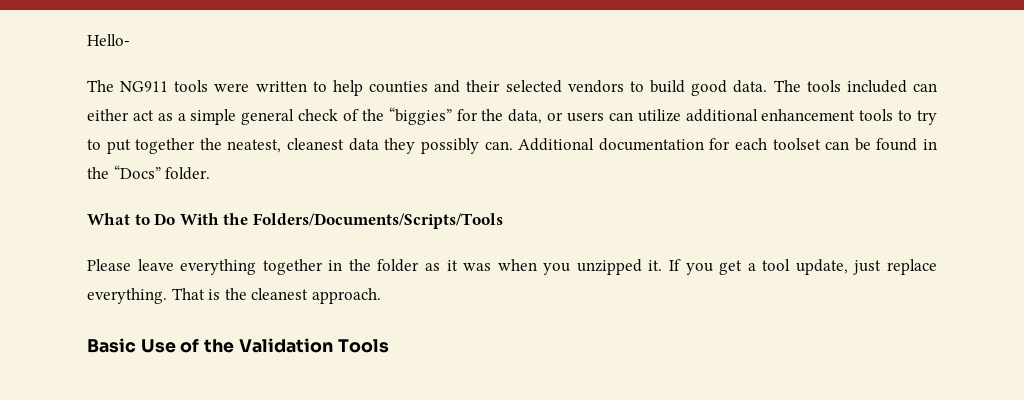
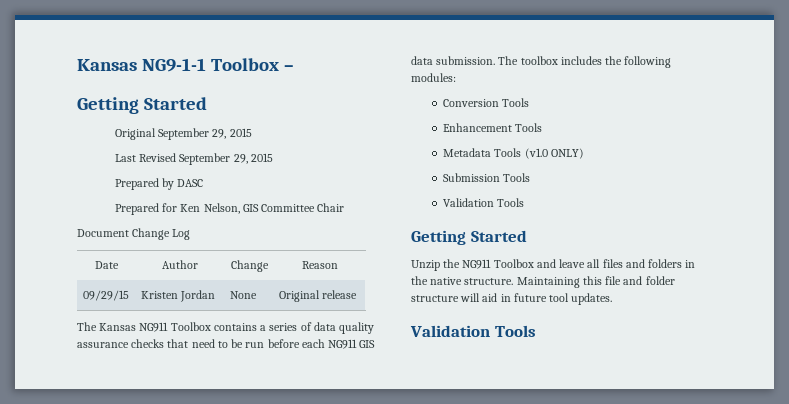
- Hello-
- The NG911 tools were written to help counties and their selected vendors to build good data. The tools included can either act as a simple general check of the “biggies” for the data, or users can utilize additional enhancement tools to try to put together the neatest, cleanest data they possibly can. Additional documentation for each toolset can be found in the “Docs” folder.
- What to Do With the Folders/Documents/Scripts/Tools
- Please leave everything together in the folder as it was when you unzipped it. If you get a tool update, just replace everything. That is the cleanest approach.
- Basic Use of the Validation Tools
+ Kansas NG9-1-1 Toolbox –
+ Getting Started
+ Original September 29, 2015
+ Last Revised September 29, 2015
+ Prepared by DASC
+ Prepared for Ken Nelson, GIS Committee Chair
+ Document Change Log
+ Date | Author | Change | Reason
+ 09/29/15 | Kristen Jordan | None | Original release
+ The Kansas NG911 Toolbox contains a series of data quality assurance checks that need to be run before each NG911 GIS data submission. The toolbox includes the following modules:
+ Conversion Tools
+ Enhancement Tools
+ Metadata Tools (v1.0 ONLY)
+ Submission Tools
+ Validation Tools
+ Getting Started
+ Unzip the NG911 Toolbox and leave all files and folders in the native structure. Maintaining this file and folder structure will aid in future tool updates.
+ Validation Tools

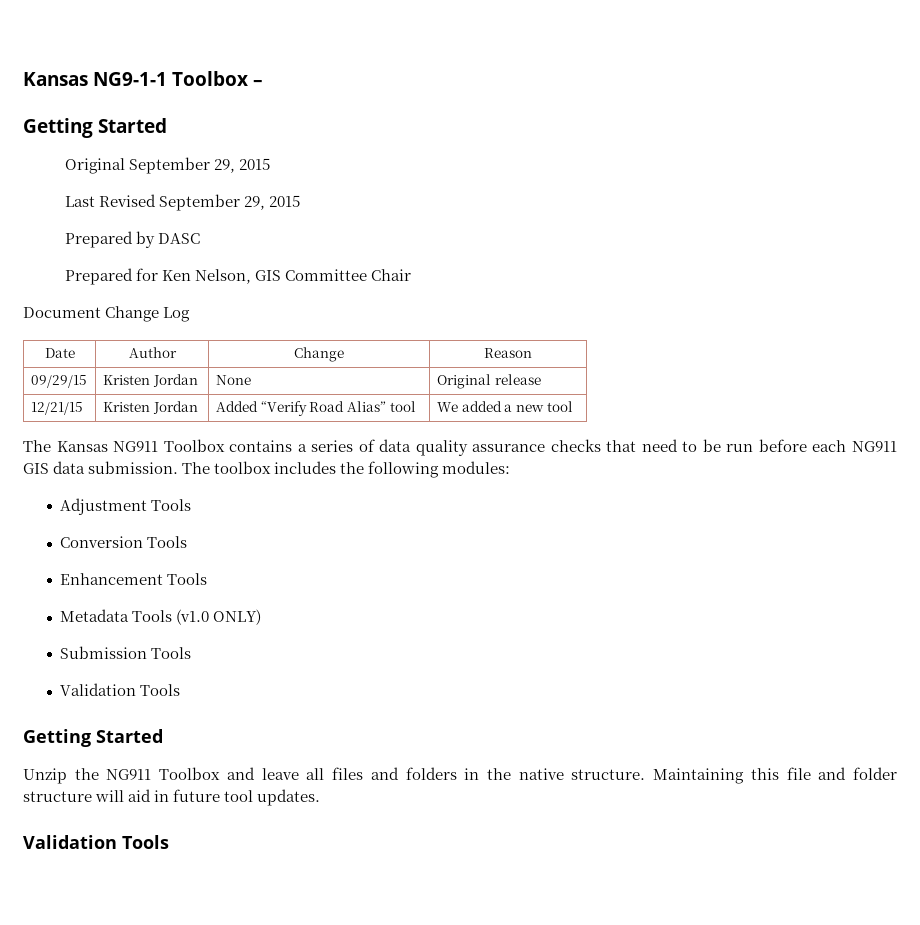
+ 12/21/15 | Kristen Jordan | Added “Verify Road Alias” tool | We added a new tool
+ Adjustment Tools

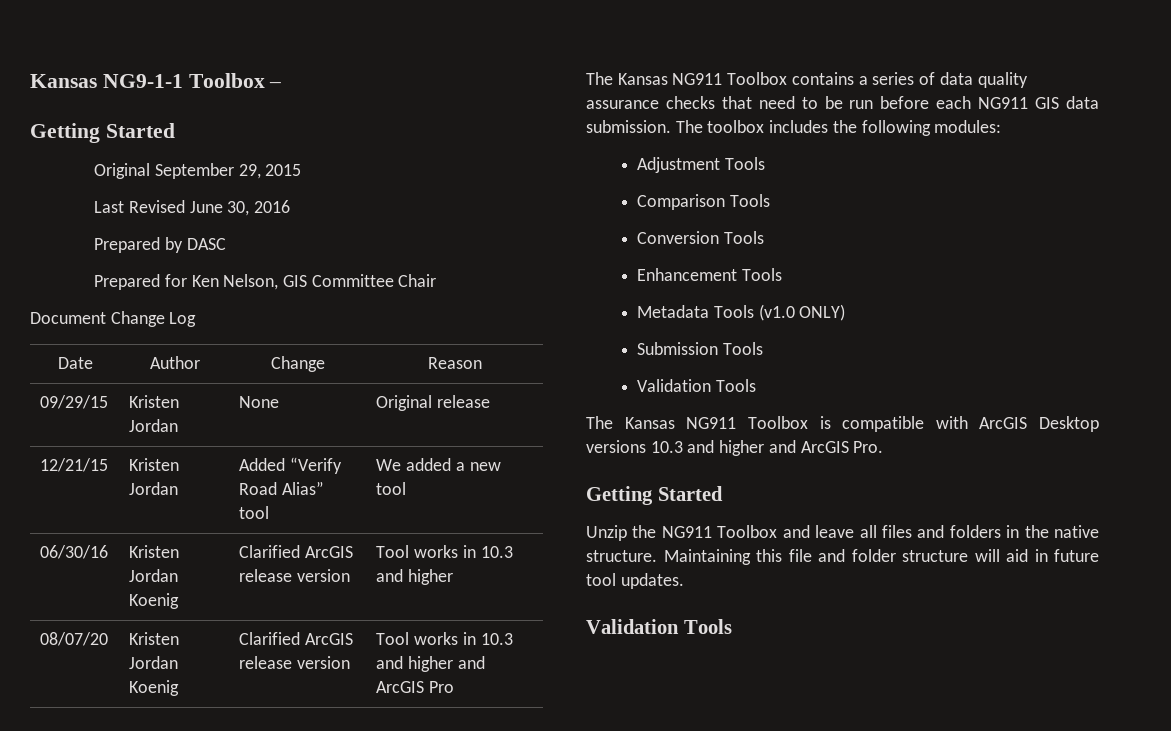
- Last Revised September 29, 2015
+ Last Revised June 30, 2016
+ 06/30/16 | Kristen Jordan Koenig | Clarified ArcGIS release version | Tool works in 10.3 and higher
+ 08/07/20 | Kristen Jordan Koenig | Clarified ArcGIS release version | Tool works in 10.3 and higher and ArcGIS Pro
+ Comparison Tools
+ The Kansas NG911 Toolbox is compatible with ArcGIS Desktop versions 10.3 and higher and ArcGIS Pro.

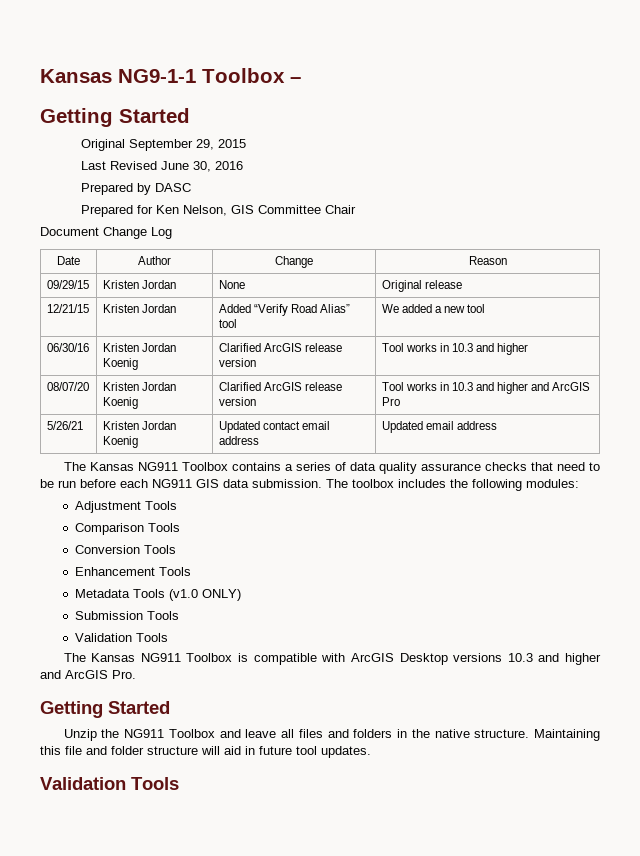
+ 5/26/21 | Kristen Jordan Koenig | Updated contact email address | Updated email address

